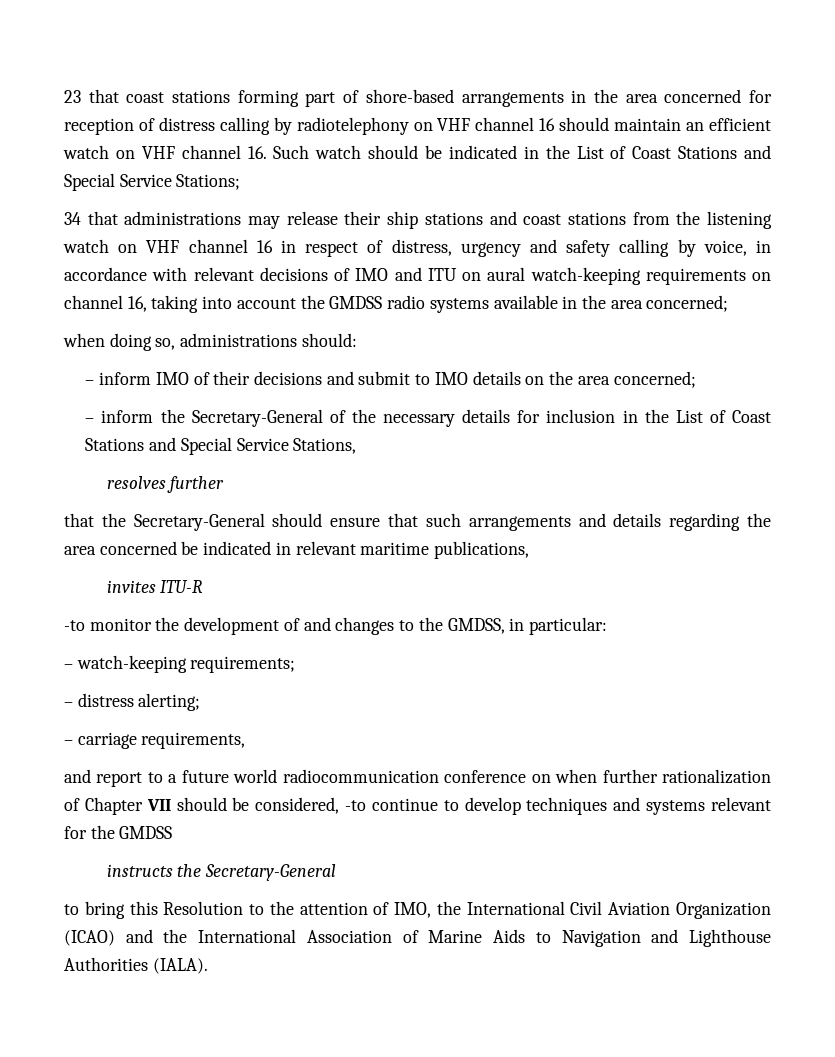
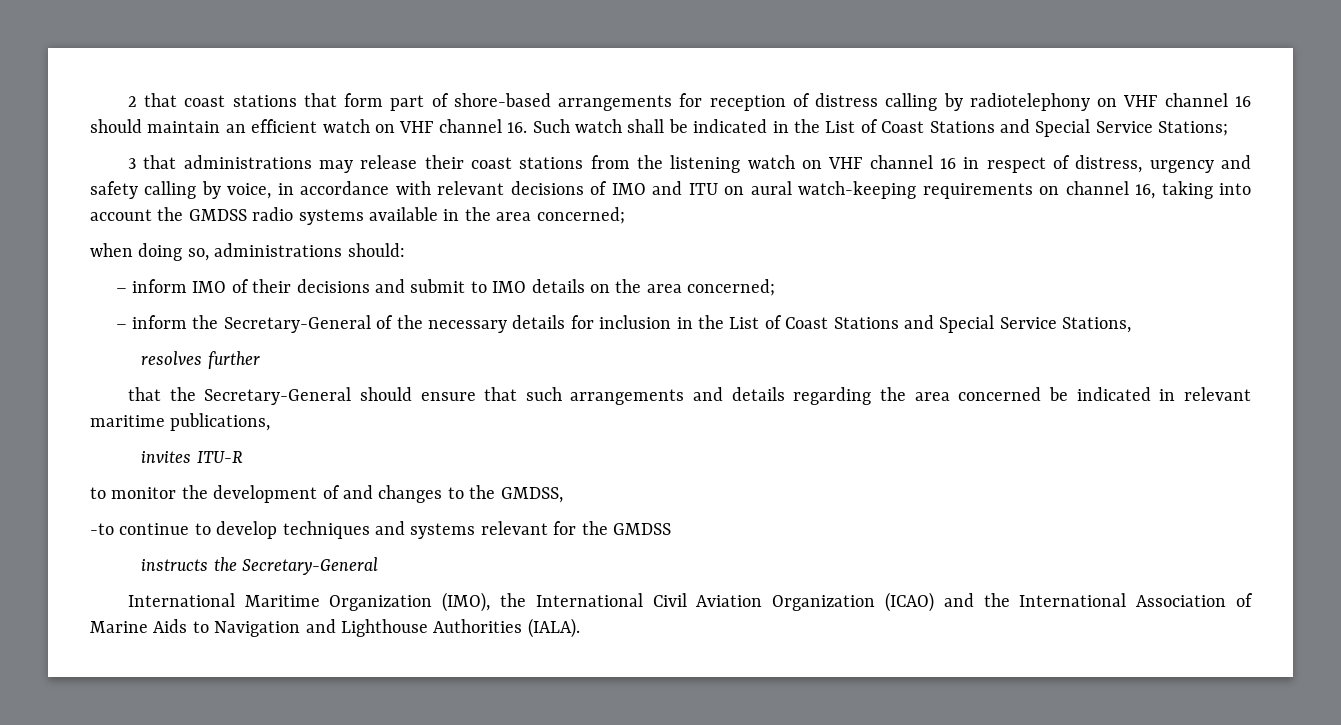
- 23 that coast stations forming part of shore-based arrangements in the area concerned for reception of distress calling by radiotelephony on VHF channel 16 should maintain an efficient watch on VHF channel 16. Such watch should be indicated in the List of Coast Stations and Special Service Stations;
+ 2 that coast stations that form part of shore-based arrangements for reception of distress calling by radiotelephony on VHF channel 16 should maintain an efficient watch on VHF channel 16. Such watch shall be indicated in the List of Coast Stations and Special Service Stations;
- 34 that administrations may release their ship stations and coast stations from the listening watch on VHF channel 16 in respect of distress, urgency and safety calling by voice, in accordance with relevant decisions of IMO and ITU on aural watch-keeping requirements on channel 16, taking into account the GMDSS radio systems available in the area concerned;
+ 3 that administrations may release their coast stations from the listening watch on VHF channel 16 in respect of distress, urgency and safety calling by voice, in accordance with relevant decisions of IMO and ITU on aural watch-keeping requirements on channel 16, taking into account the GMDSS radio systems available in the area concerned;
- -to monitor the development of and changes to the GMDSS, in particular:
- – watch-keeping requirements;
- – distress alerting;
- – carriage requirements,
- and report to a future world radiocommunication conference on when further rationalization of Chapter VII should be considered, -to continue to develop techniques and systems relevant for the GMDSS
+ to monitor the development of and changes to the GMDSS,
+ -to continue to develop techniques and systems relevant for the GMDSS
- to bring this Resolution to the attention of IMO, the International Civil Aviation Organization (ICAO) and the International Association of Marine Aids to Navigation and Lighthouse Authorities (IALA).
+ International Maritime Organization (IMO), the International Civil Aviation Organization (ICAO) and the International Association of Marine Aids to Navigation and Lighthouse Authorities (IALA).

